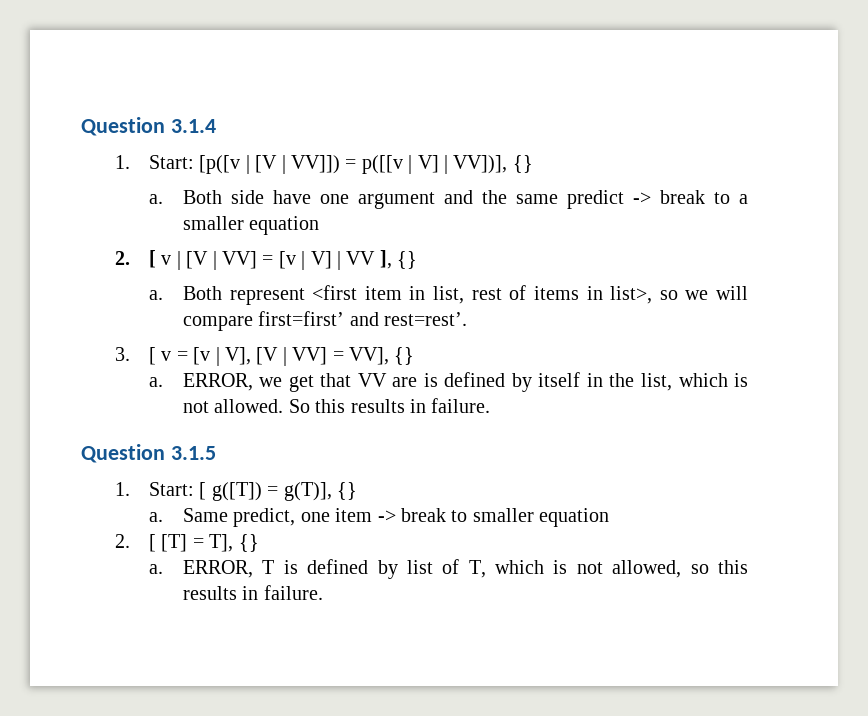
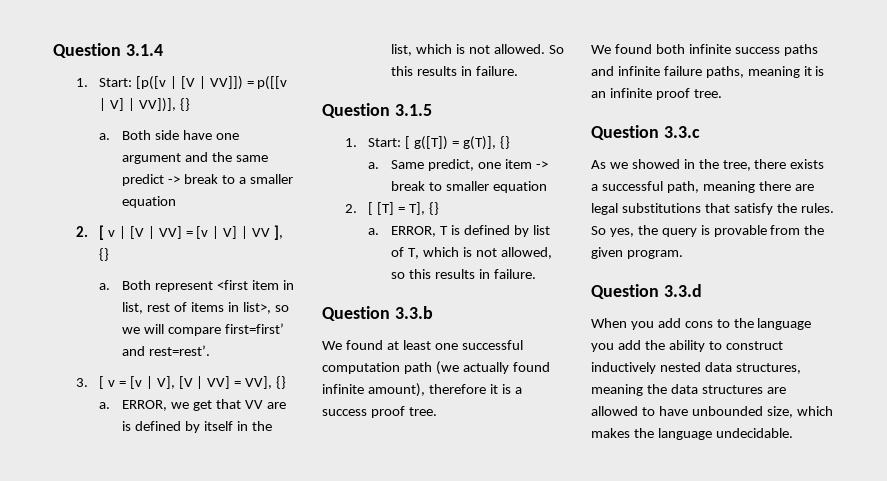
+ Question 3.3.b
+ We found at least one successful computation path (we actually found infinite amount), therefore it is a success proof tree.
+ We found both infinite success paths and infinite failure paths, meaning it is an infinite proof tree.
+ Question 3.3.c
+ As we showed in the tree, there exists a successful path, meaning there are legal substitutions that satisfy the rules. So yes, the query is provable from the given program.
+ Question 3.3.d
+ When you add cons to the language you add the ability to construct inductively nested data structures, meaning the data structures are allowed to have unbounded size, which makes the language undecidable.

